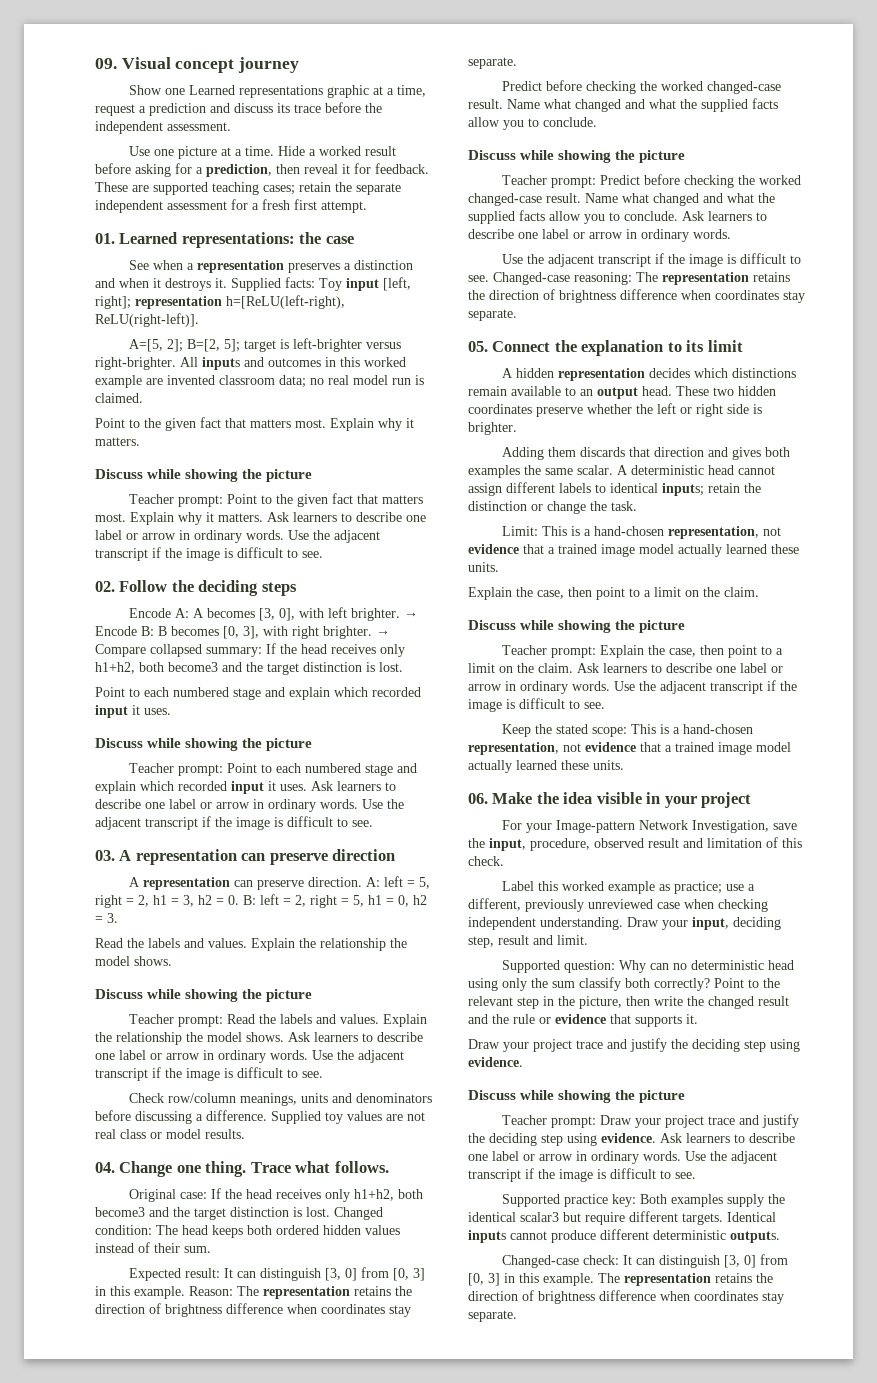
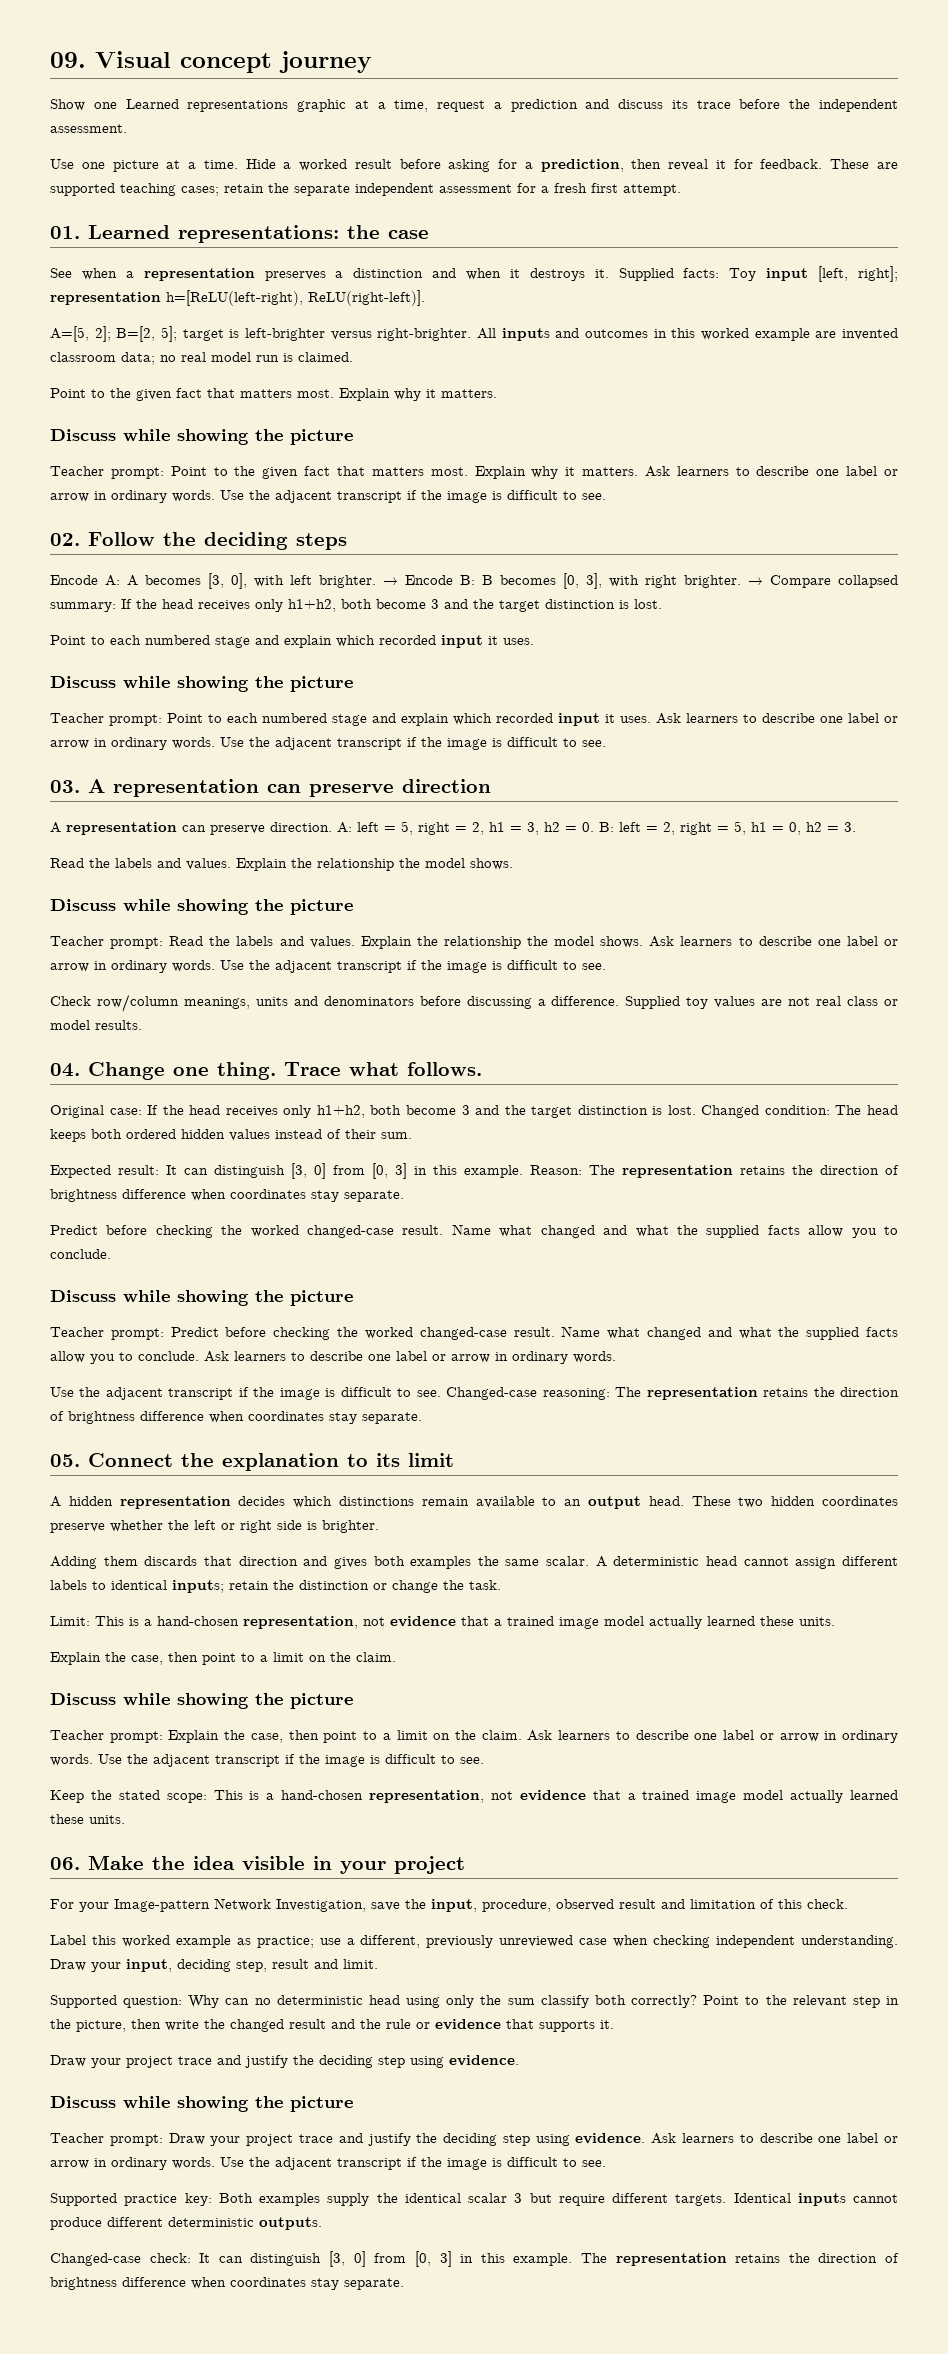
- → Compare collapsed summary: If the head receives only h1+h2, both become3 and the target distinction is lost.
+ → Compare collapsed summary: If the head receives only h1+h2, both become 3 and the target distinction is lost.
- Original case: If the head receives only h1+h2, both become3 and the target distinction is lost.
+ Original case: If the head receives only h1+h2, both become 3 and the target distinction is lost.
- Supported practice key: Both examples supply the identical scalar3 but require different targets.
+ Supported practice key: Both examples supply the identical scalar 3 but require different targets.

